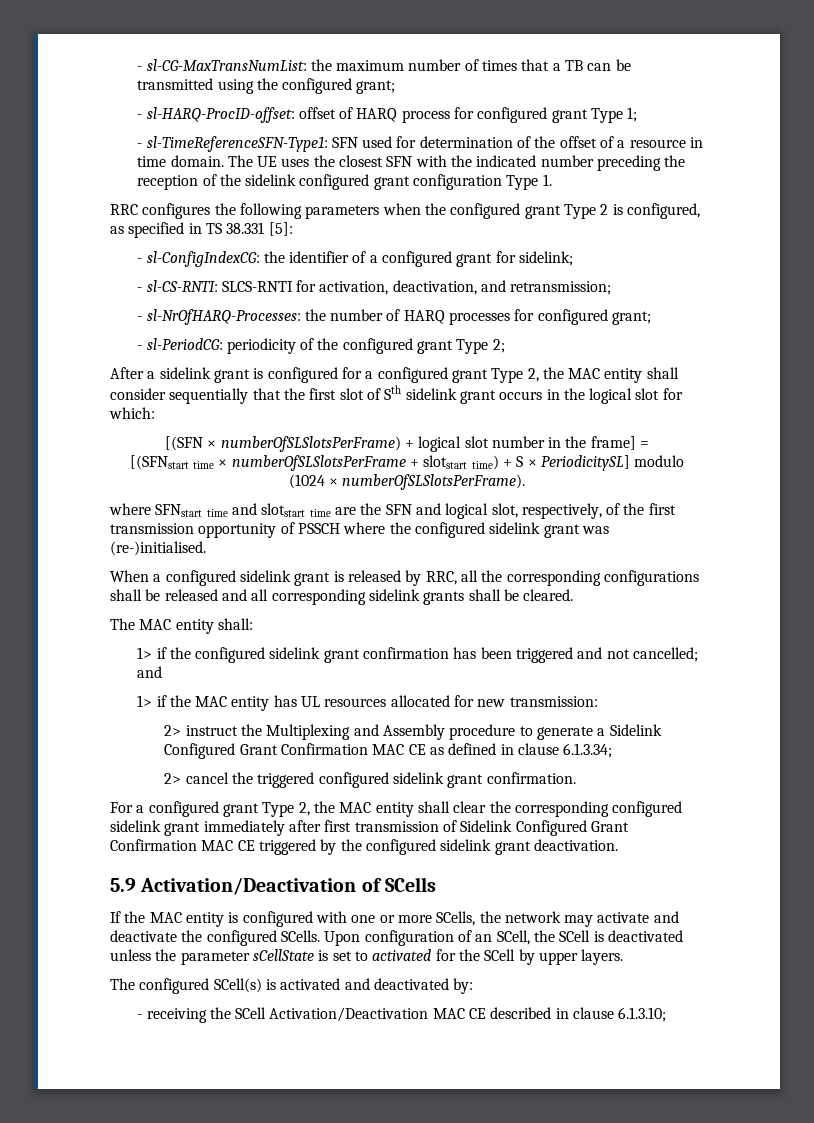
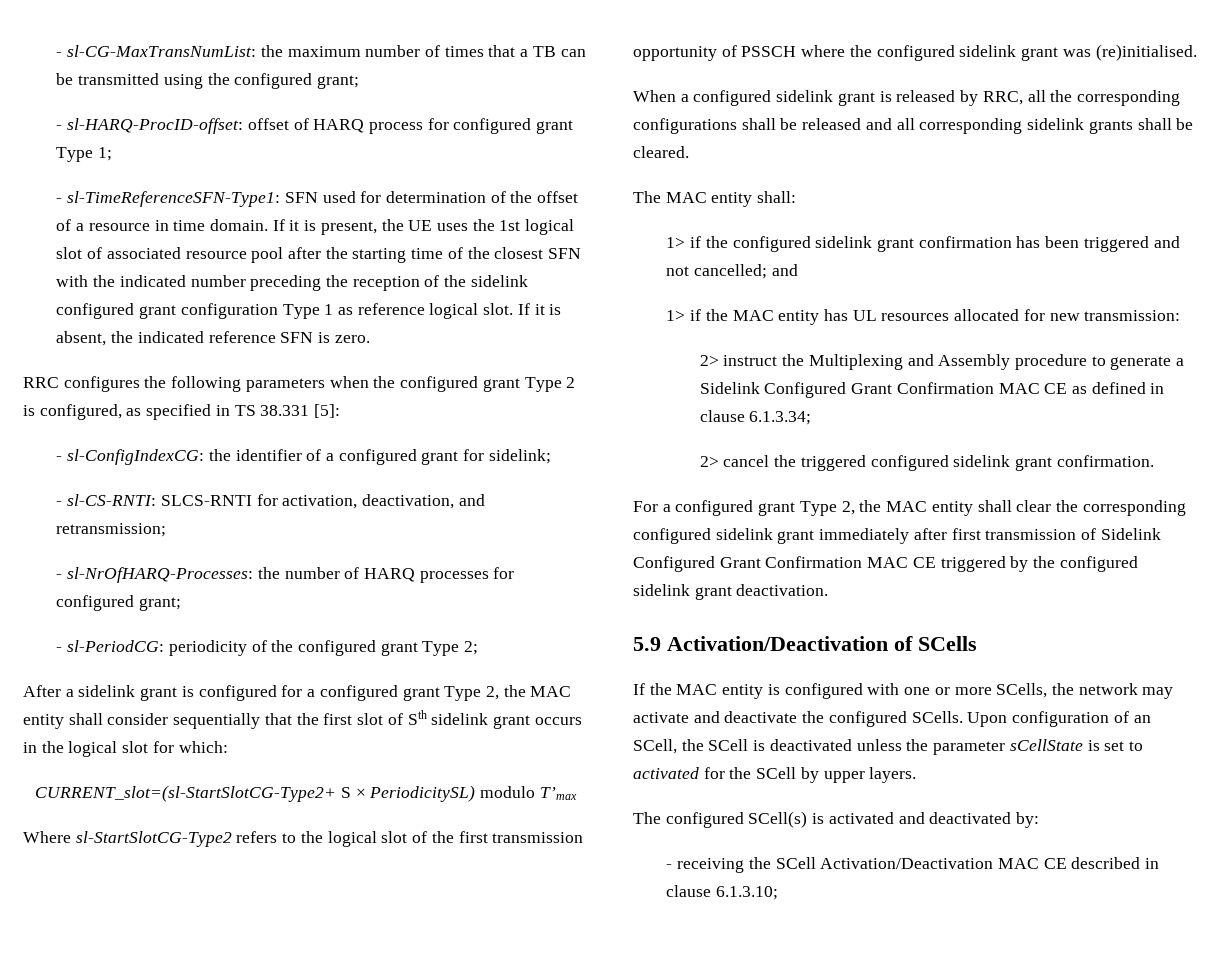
- The UE uses the closest SFN with the indicated number preceding the reception of the sidelink configured grant configuration Type 1.
+ If it is present, the UE uses the 1st logical slot of associated resource pool after the starting time of the closest SFN with the indicated number preceding the reception of the sidelink configured grant configuration Type 1 as reference logical slot. If it is absent, the indicated reference SFN is zero.
- [(SFN × numberOfSLSlotsPerFrame) + logical slot number in the frame] =
- [(SFNstart time × numberOfSLSlotsPerFrame + slotstart time) + S × PeriodicitySL] modulo (1024 × numberOfSLSlotsPerFrame).
- where SFNstart time and slotstart time are the SFN and logical slot, respectively, of the first transmission opportunity of PSSCH where the configured sidelink grant was (re-)initialised.
+ CURRENT_slot=(sl-StartSlotCG-Type2+ S × PeriodicitySL) modulo T’max
+ Where sl-StartSlotCG-Type2 refers to the logical slot of the first transmission opportunity of PSSCH where the configured sidelink grant was (re)initialised.

